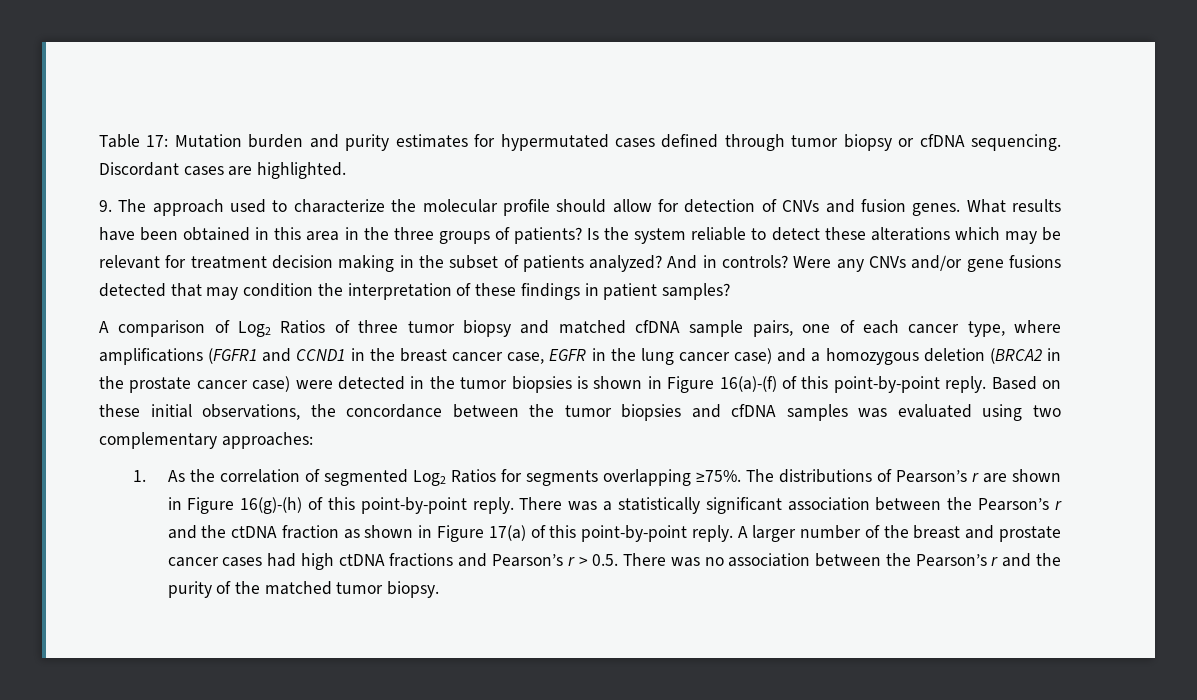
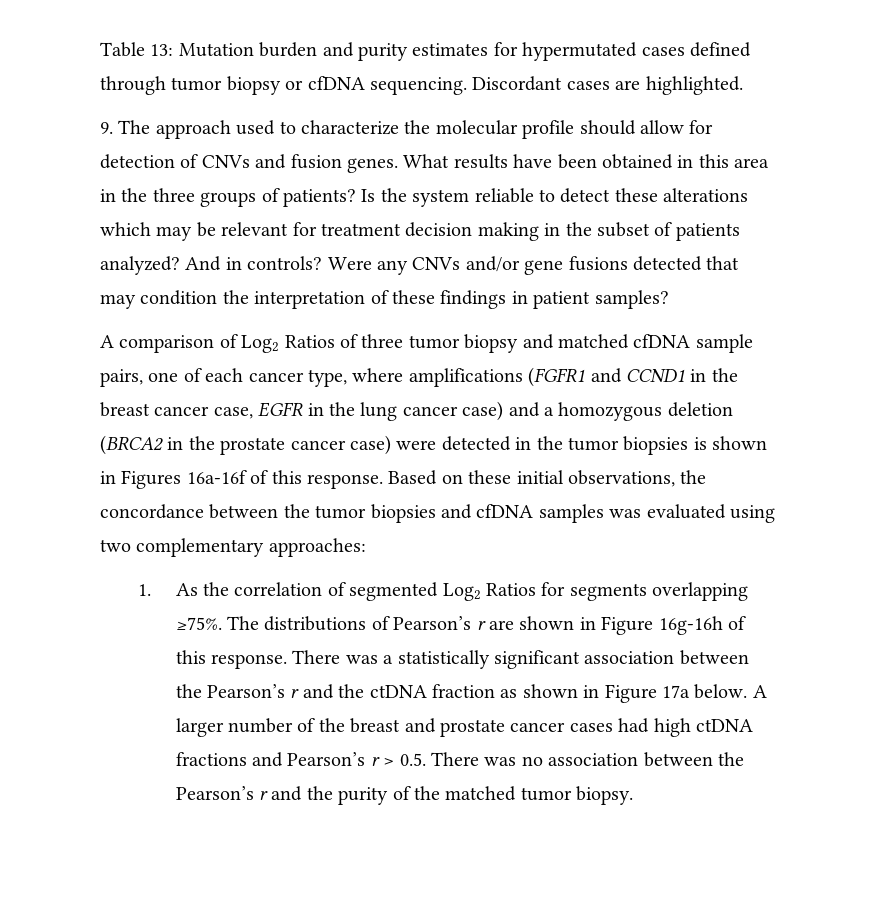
- Table 17: Mutation burden and purity estimates for hypermutated cases defined through tumor biopsy or cfDNA sequencing.
+ Table 13: Mutation burden and purity estimates for hypermutated cases defined through tumor biopsy or cfDNA sequencing.
- A comparison of Log2 Ratios of three tumor biopsy and matched cfDNA sample pairs, one of each cancer type, where amplifications (FGFR1 and CCND1 in the breast cancer case, EGFR in the lung cancer case) and a homozygous deletion (BRCA2 in the prostate cancer case) were detected in the tumor biopsies is shown in Figure 16(a)-(f) of this point-by-point reply.
+ A comparison of Log2 Ratios of three tumor biopsy and matched cfDNA sample pairs, one of each cancer type, where amplifications (FGFR1 and CCND1 in the breast cancer case, EGFR in the lung cancer case) and a homozygous deletion (BRCA2 in the prostate cancer case) were detected in the tumor biopsies is shown in Figures 16a-16f of this response.
- The distributions of Pearson’s r are shown in Figure 16(g)-(h) of this point-by-point reply.
+ The distributions of Pearson’s r are shown in Figure 16g-16h of this response.
- There was a statistically significant association between the Pearson’s r and the ctDNA fraction as shown in Figure 17(a) of this point-by-point reply.
+ There was a statistically significant association between the Pearson’s r and the ctDNA fraction as shown in Figure 17a below.

